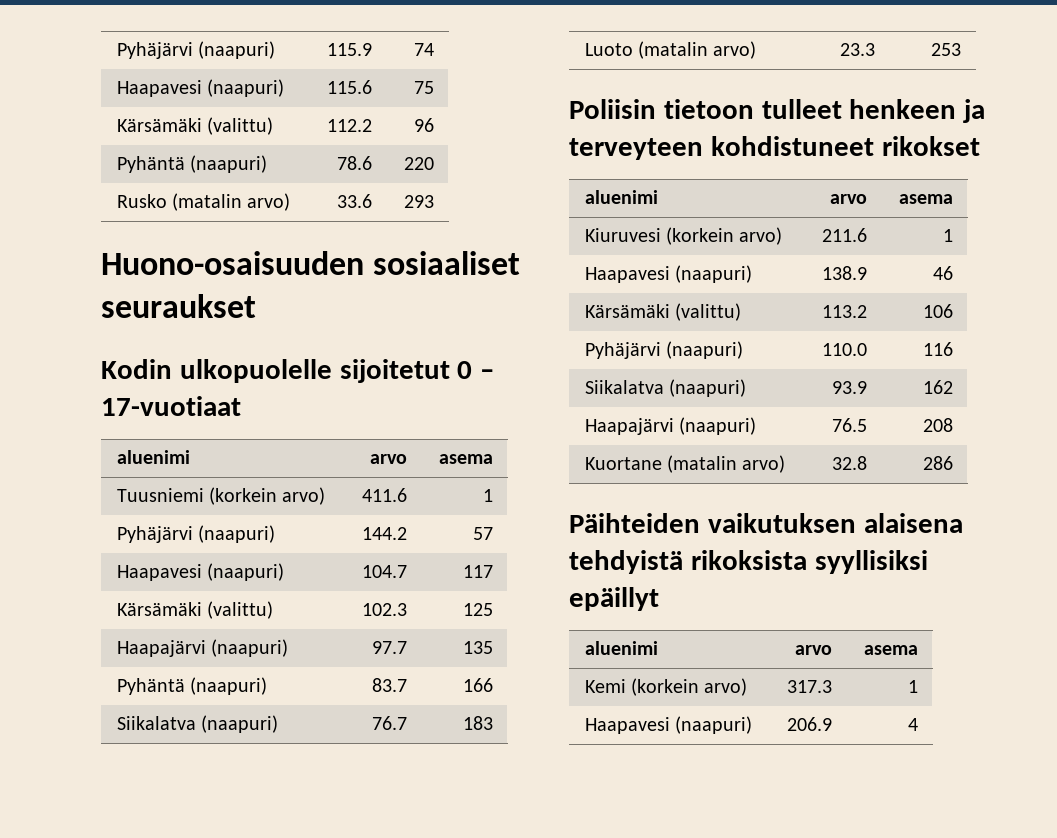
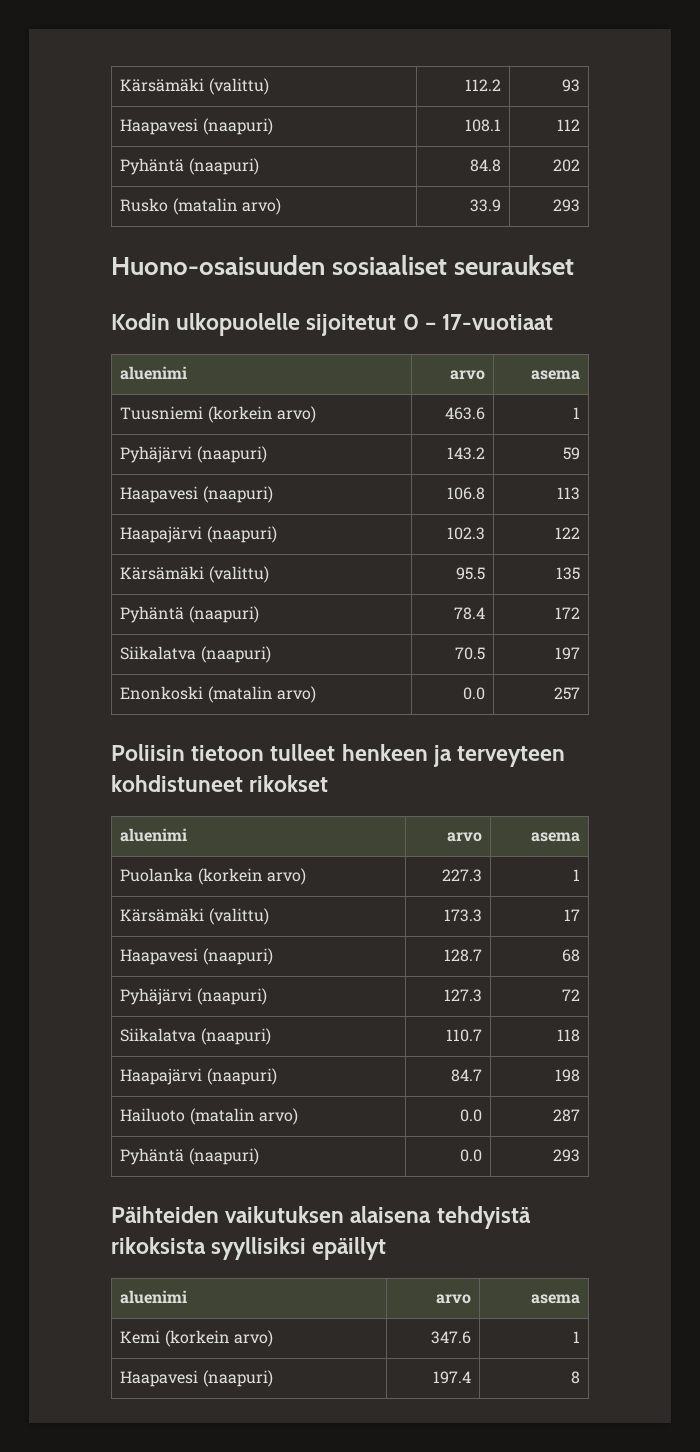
- Pyhäjärvi (naapuri) | 115.9 | 74
- Haapavesi (naapuri) | 115.6 | 75
- Kärsämäki (valittu) | 112.2 | 96
- Pyhäntä (naapuri) | 78.6 | 220
+ Kärsämäki (valittu) | 112.2 | 93
+ Haapavesi (naapuri) | 108.1 | 112
+ Pyhäntä (naapuri) | 84.8 | 202
- Rusko (matalin arvo) | 33.6 | 293
+ Rusko (matalin arvo) | 33.9 | 293
- Tuusniemi (korkein arvo) | 411.6 | 1
+ Tuusniemi (korkein arvo) | 463.6 | 1
- Pyhäjärvi (naapuri) | 144.2 | 57
- Haapavesi (naapuri) | 104.7 | 117
- Kärsämäki (valittu) | 102.3 | 125
- Haapajärvi (naapuri) | 97.7 | 135
+ Pyhäjärvi (naapuri) | 143.2 | 59
+ Haapavesi (naapuri) | 106.8 | 113
+ Haapajärvi (naapuri) | 102.3 | 122
+ Kärsämäki (valittu) | 95.5 | 135
- Pyhäntä (naapuri) | 83.7 | 166
- Siikalatva (naapuri) | 76.7 | 183
- Luoto (matalin arvo) | 23.3 | 253
+ Pyhäntä (naapuri) | 78.4 | 172
+ Siikalatva (naapuri) | 70.5 | 197
+ Enonkoski (matalin arvo) | 0.0 | 257
- Kiuruvesi (korkein arvo) | 211.6 | 1
- Haapavesi (naapuri) | 138.9 | 46
- Kärsämäki (valittu) | 113.2 | 106
- Pyhäjärvi (naapuri) | 110.0 | 116
- Siikalatva (naapuri) | 93.9 | 162
- Haapajärvi (naapuri) | 76.5 | 208
- Kuortane (matalin arvo) | 32.8 | 286
+ Puolanka (korkein arvo) | 227.3 | 1
+ Kärsämäki (valittu) | 173.3 | 17
+ Haapavesi (naapuri) | 128.7 | 68
+ Pyhäjärvi (naapuri) | 127.3 | 72
+ Siikalatva (naapuri) | 110.7 | 118
+ Haapajärvi (naapuri) | 84.7 | 198
+ Hailuoto (matalin arvo) | 0.0 | 287
+ Pyhäntä (naapuri) | 0.0 | 293
- Kemi (korkein arvo) | 317.3 | 1
- Haapavesi (naapuri) | 206.9 | 4
+ Kemi (korkein arvo) | 347.6 | 1
+ Haapavesi (naapuri) | 197.4 | 8

